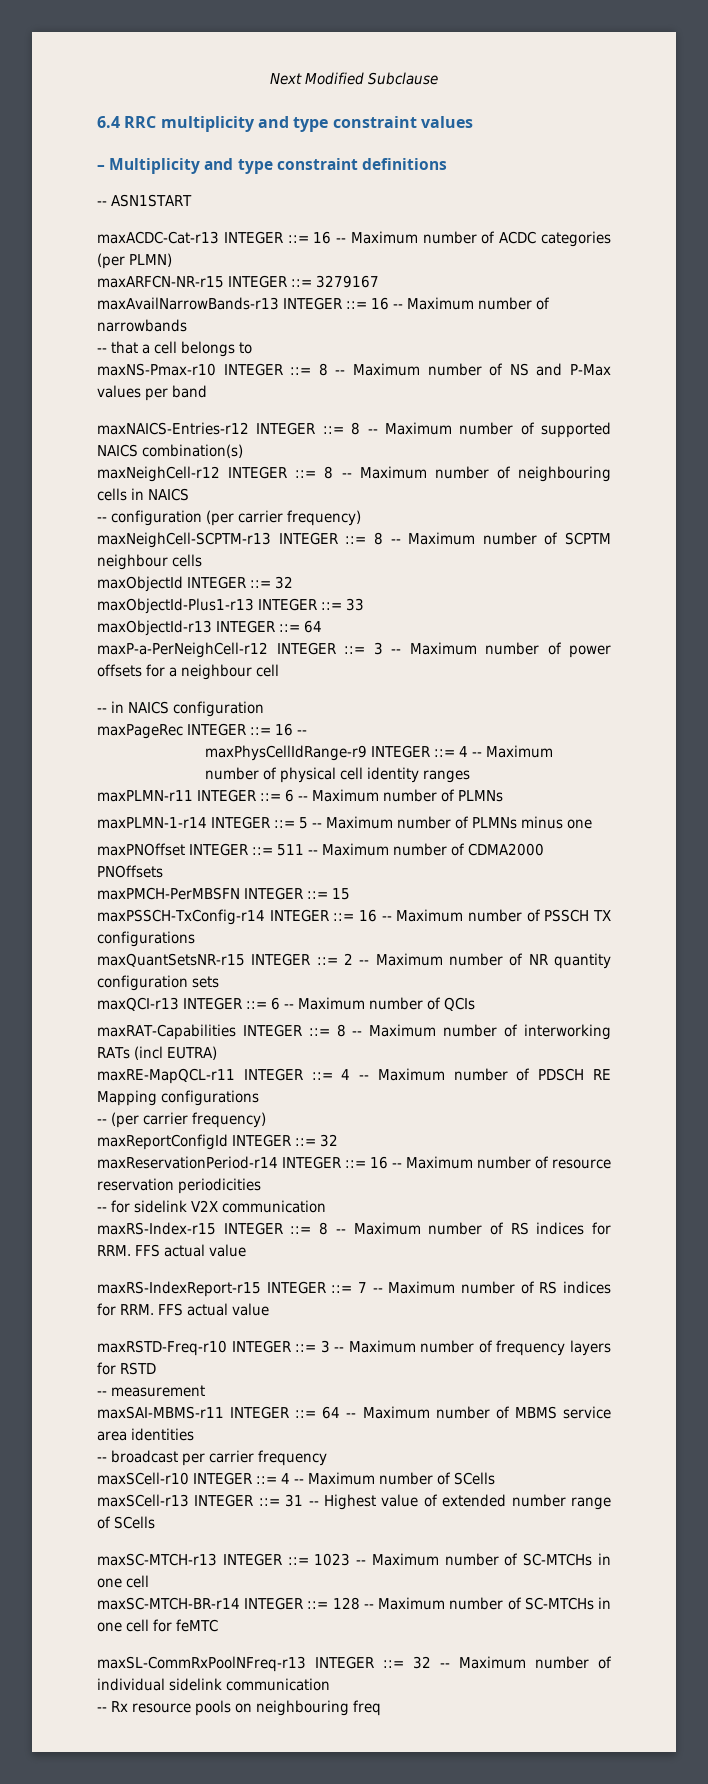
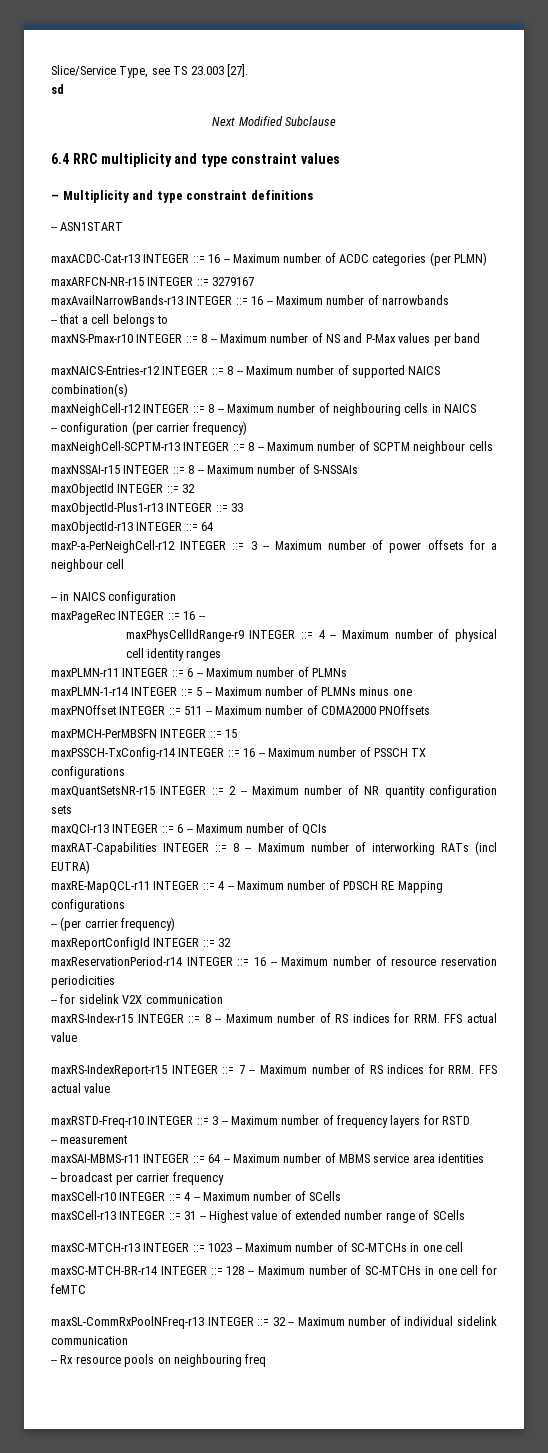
+ Slice/Service Type, see TS 23.003 [27].
+ sd
+ maxNSSAI-r15 INTEGER ::= 8 -- Maximum number of S-NSSAIs

